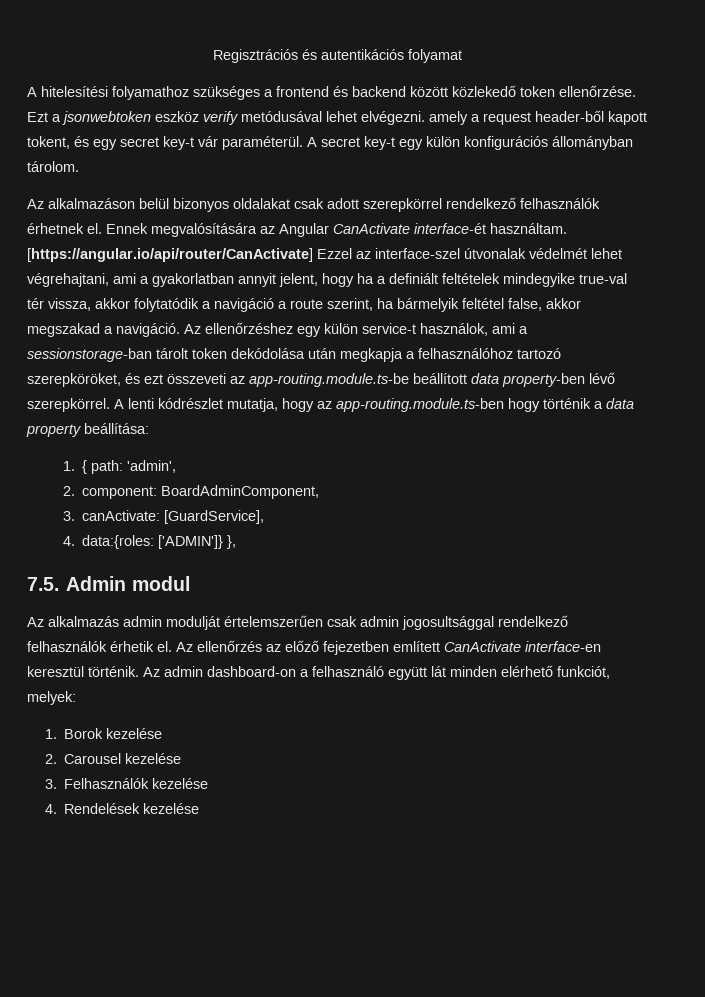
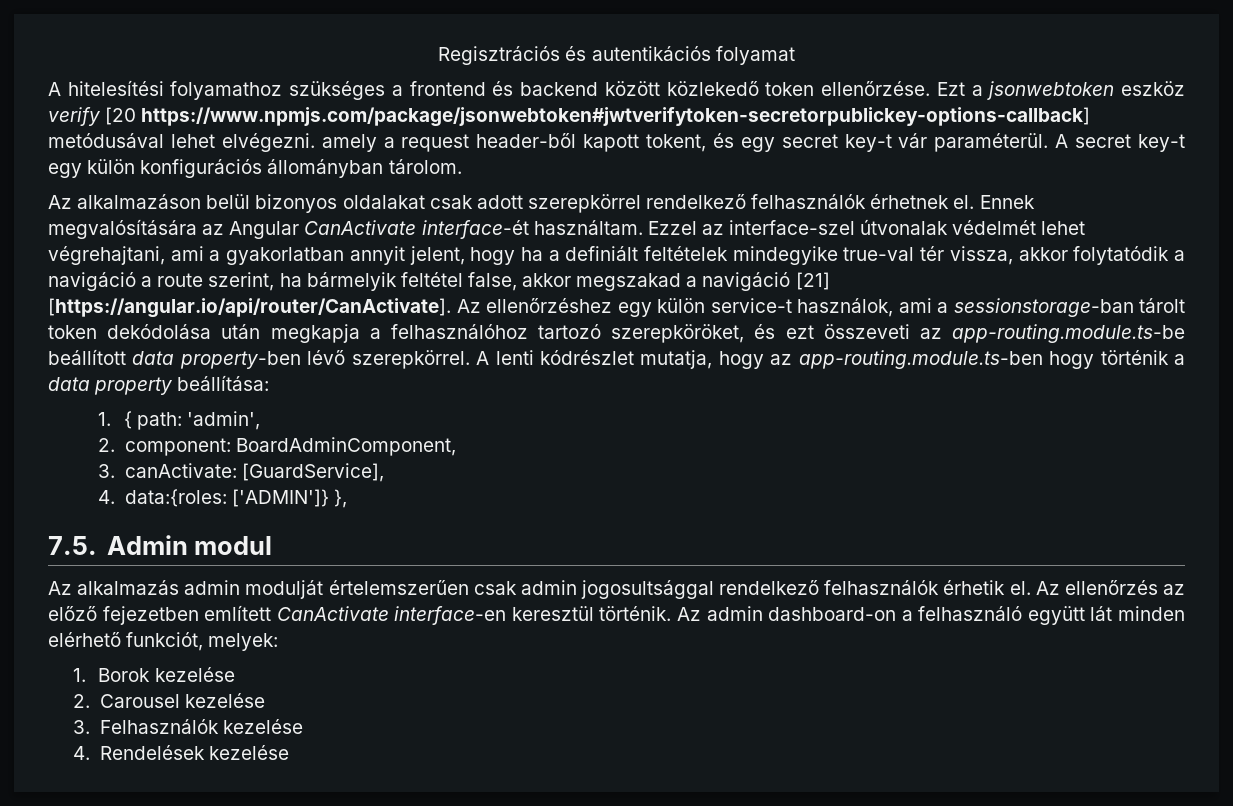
- Ezt a jsonwebtoken eszköz verify metódusával lehet elvégezni. amely a request header-ből kapott tokent, és egy secret key-t vár paraméterül.
+ Ezt a jsonwebtoken eszköz verify [20 https://www.npmjs.com/package/jsonwebtoken#jwtverifytoken-secretorpublickey-options-callback] metódusával lehet elvégezni. amely a request header-ből kapott tokent, és egy secret key-t vár paraméterül.
- [https://angular.io/api/router/CanActivate] Ezzel az interface-szel útvonalak védelmét lehet végrehajtani, ami a gyakorlatban annyit jelent, hogy ha a definiált feltételek mindegyike true-val tér vissza, akkor folytatódik a navigáció a route szerint, ha bármelyik feltétel false, akkor megszakad a navigáció. Az ellenőrzéshez egy külön service-t használok, ami a sessionstorage-ban tárolt token dekódolása után megkapja a felhasználóhoz tartozó szerepköröket, és ezt összeveti az app-routing.module.ts-be beállított data property-ben lévő szerepkörrel.
+ Ezzel az interface-szel útvonalak védelmét lehet végrehajtani, ami a gyakorlatban annyit jelent, hogy ha a definiált feltételek mindegyike true-val tér vissza, akkor folytatódik a navigáció a route szerint, ha bármelyik feltétel false, akkor megszakad a navigáció [21] [https://angular.io/api/router/CanActivate]. Az ellenőrzéshez egy külön service-t használok, ami a sessionstorage-ban tárolt token dekódolása után megkapja a felhasználóhoz tartozó szerepköröket, és ezt összeveti az app-routing.module.ts-be beállított data property-ben lévő szerepkörrel.

